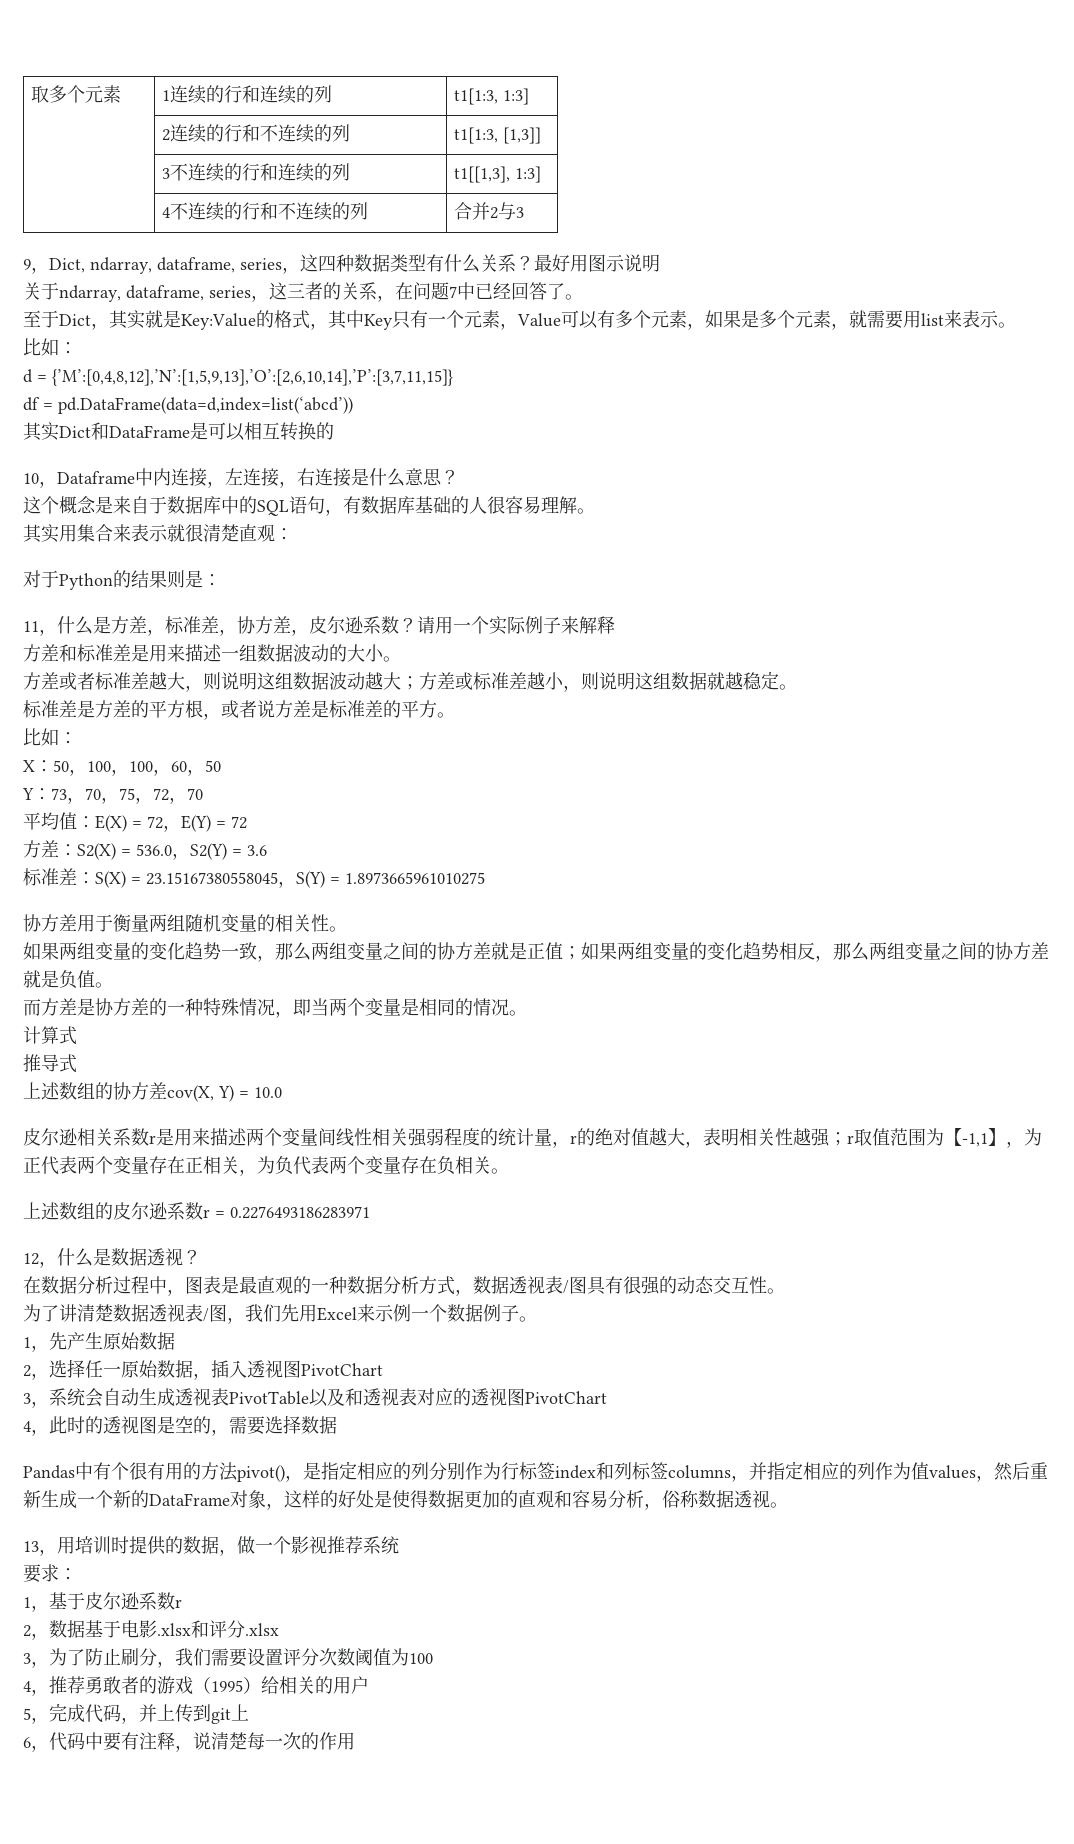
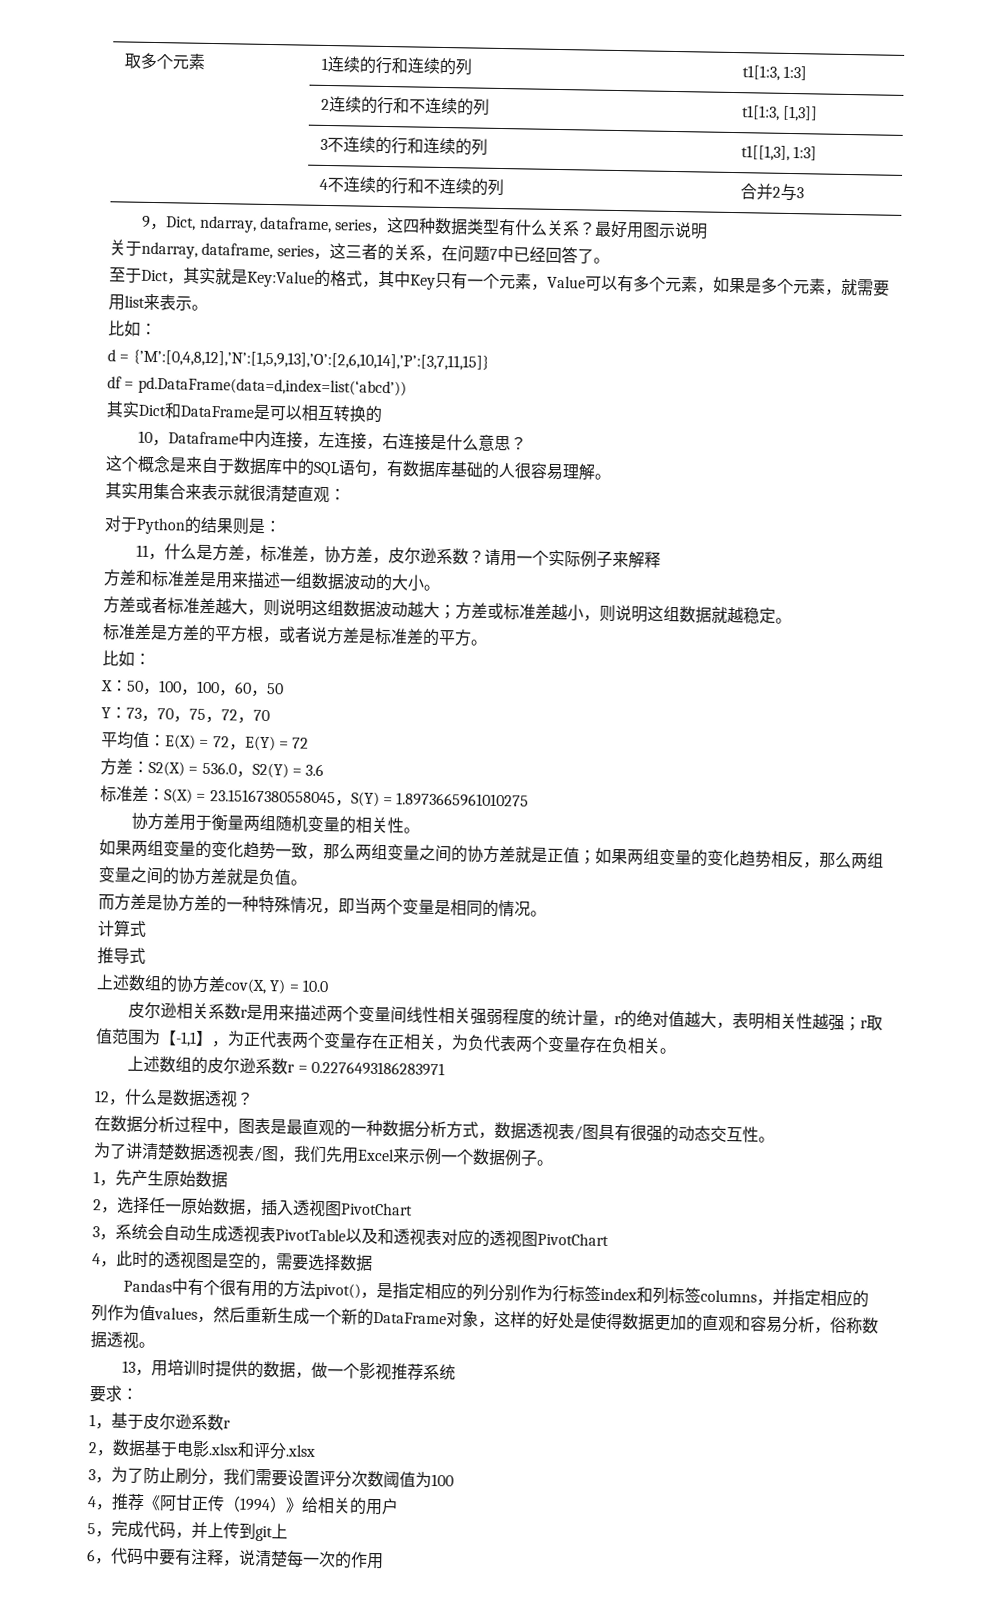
- 4，推荐勇敢者的游戏（1995）给相关的用户
+ 4，推荐《阿甘正传（1994）》给相关的用户

